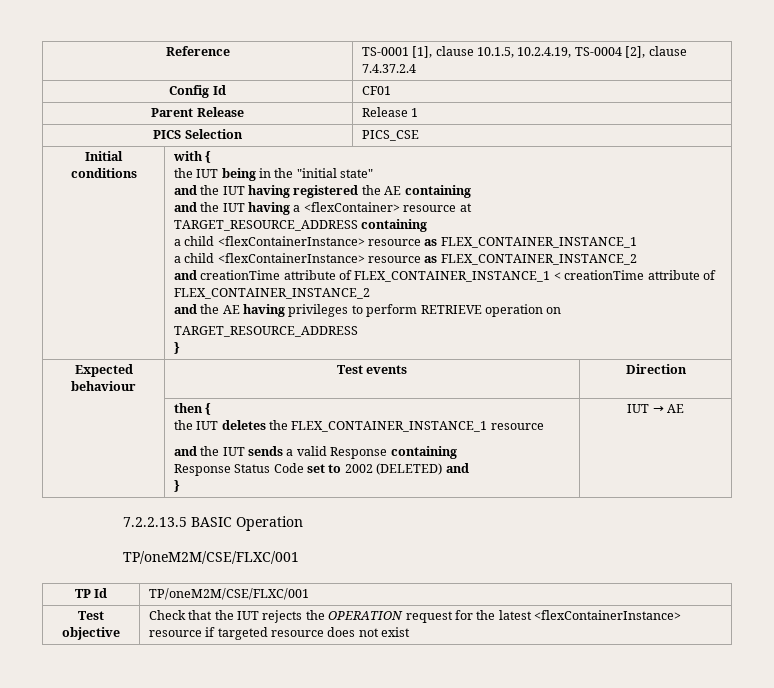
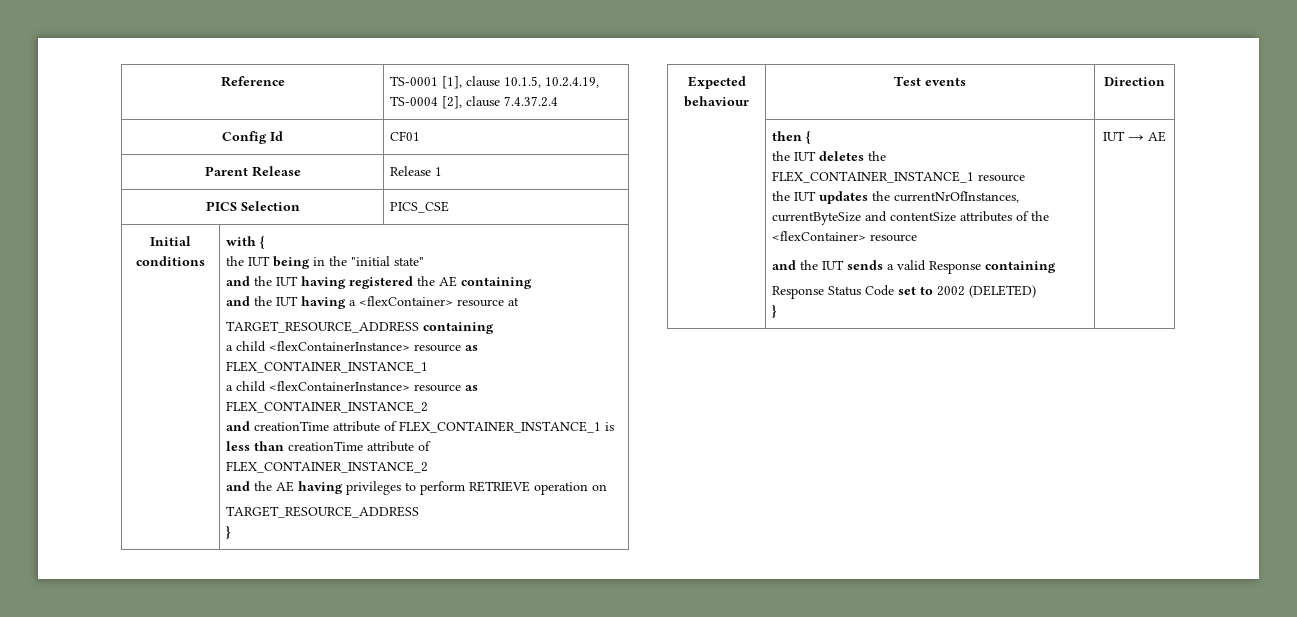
- and creationTime attribute of FLEX_CONTAINER_INSTANCE_1 < creationTime attribute of FLEX_CONTAINER_INSTANCE_2
+ and creationTime attribute of FLEX_CONTAINER_INSTANCE_1 is less than creationTime attribute of FLEX_CONTAINER_INSTANCE_2
  | then {
  the IUT deletes the FLEX_CONTAINER_INSTANCE_1 resource
+ the IUT updates the currentNrOfInstances, currentByteSize and contentSize attributes of the <flexContainer> resource
  and the IUT sends a valid Response containing
- Response Status Code set to 2002 (DELETED) and
+ Response Status Code set to 2002 (DELETED)
- 7.2.2.13.5 BASIC Operation
- TP/oneM2M/CSE/FLXC/001
- TP Id | TP/oneM2M/CSE/FLXC/001
- Test objective | Check that the IUT rejects the OPERATION request for the latest <flexContainerInstance> resource if targeted resource does not exist

